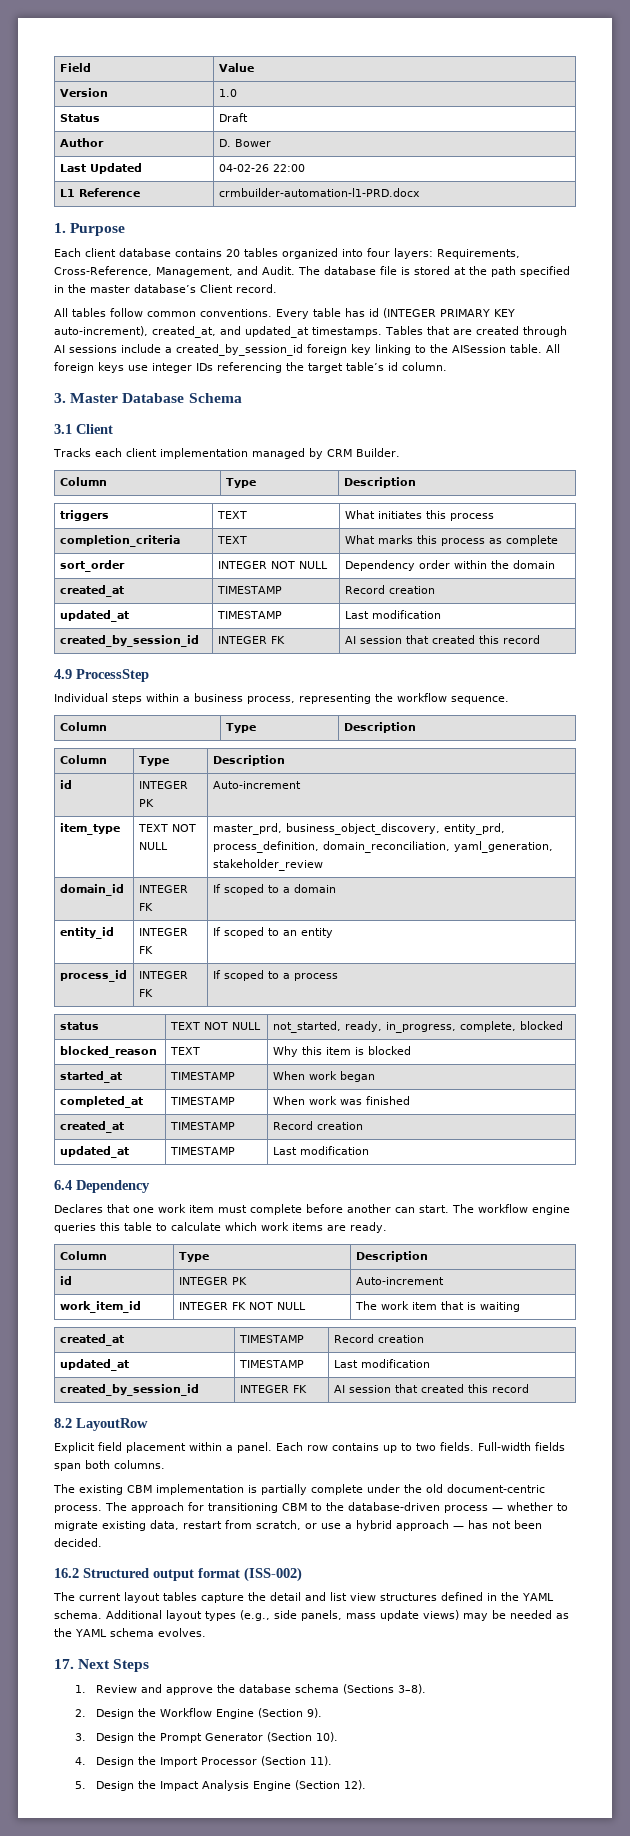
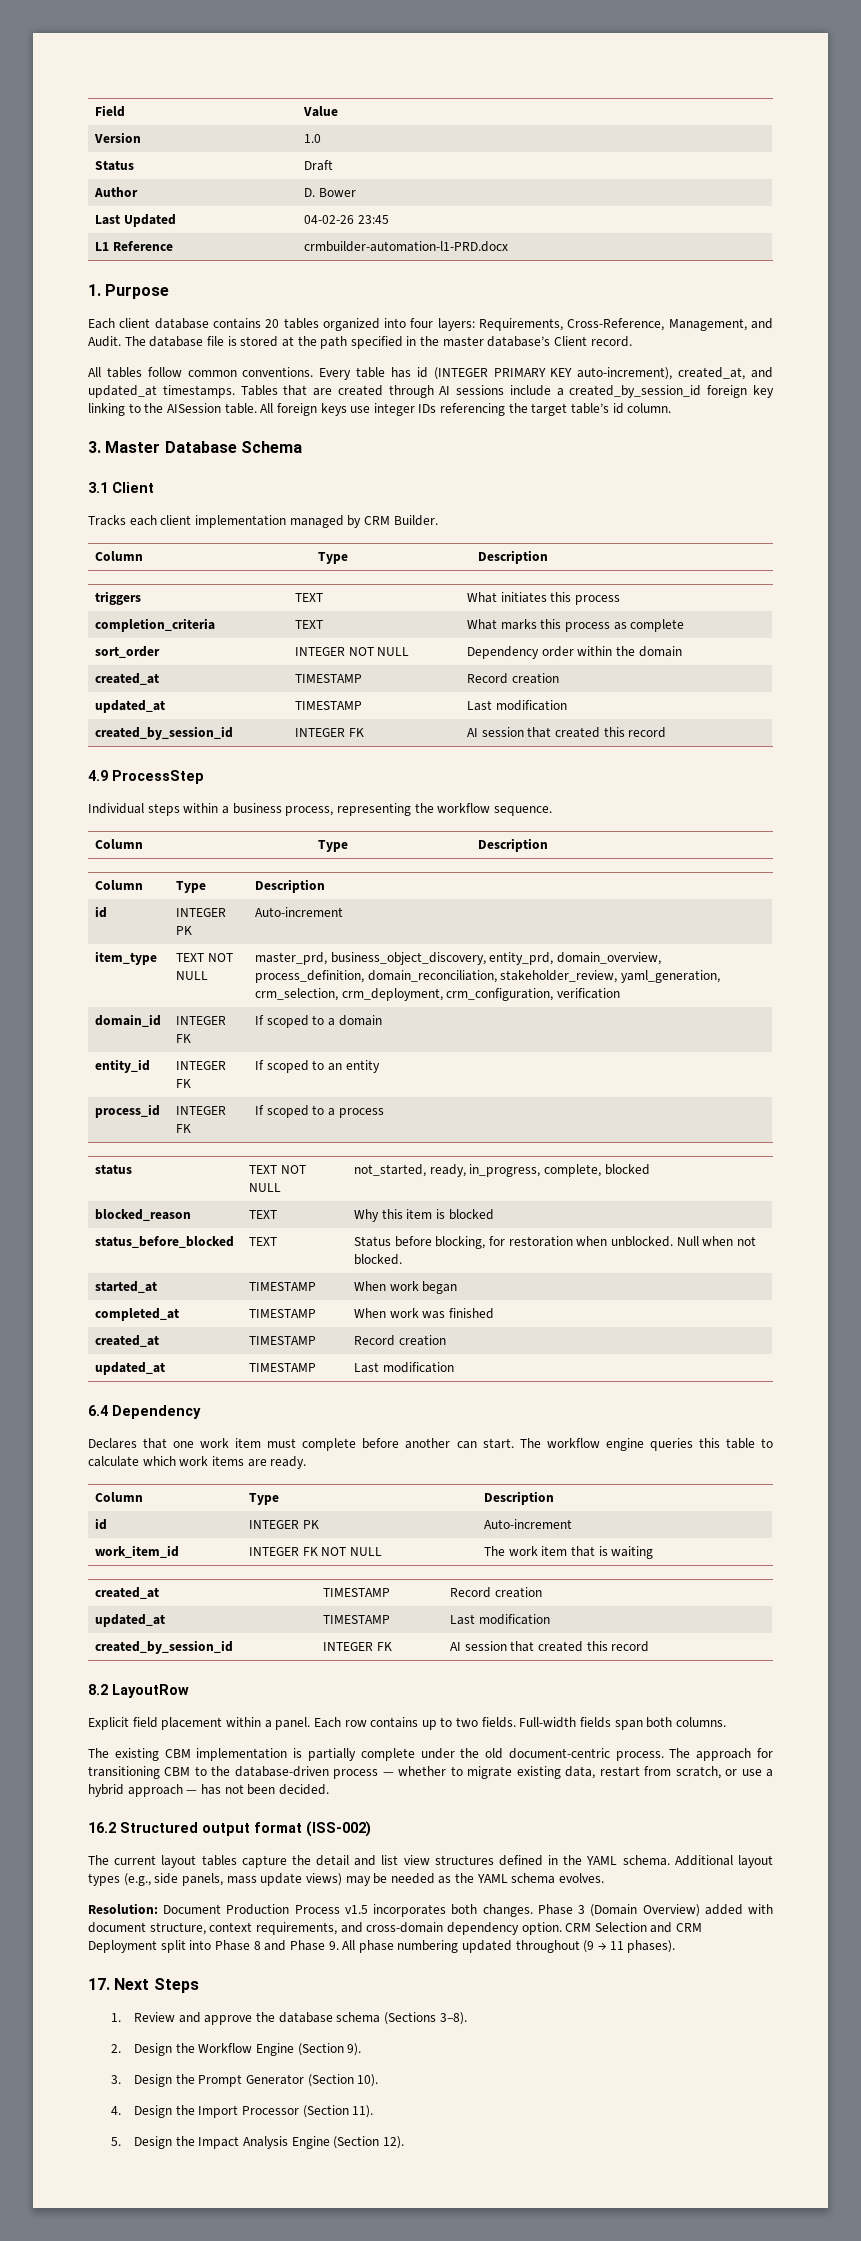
- Last Updated | 04-02-26 22:00
+ Last Updated | 04-02-26 23:45
- item_type | TEXT NOT NULL | master_prd, business_object_discovery, entity_prd, process_definition, domain_reconciliation, yaml_generation, stakeholder_review
+ item_type | TEXT NOT NULL | master_prd, business_object_discovery, entity_prd, domain_overview, process_definition, domain_reconciliation, stakeholder_review, yaml_generation, crm_selection, crm_deployment, crm_configuration, verification
+ status_before_blocked | TEXT | Status before blocking, for restoration when unblocked. Null when not blocked.
+ Resolution: Document Production Process v1.5 incorporates both changes. Phase 3 (Domain Overview) added with document structure, context requirements, and cross-domain dependency option. CRM Selection and CRM Deployment split into Phase 8 and Phase 9. All phase numbering updated throughout (9 → 11 phases).

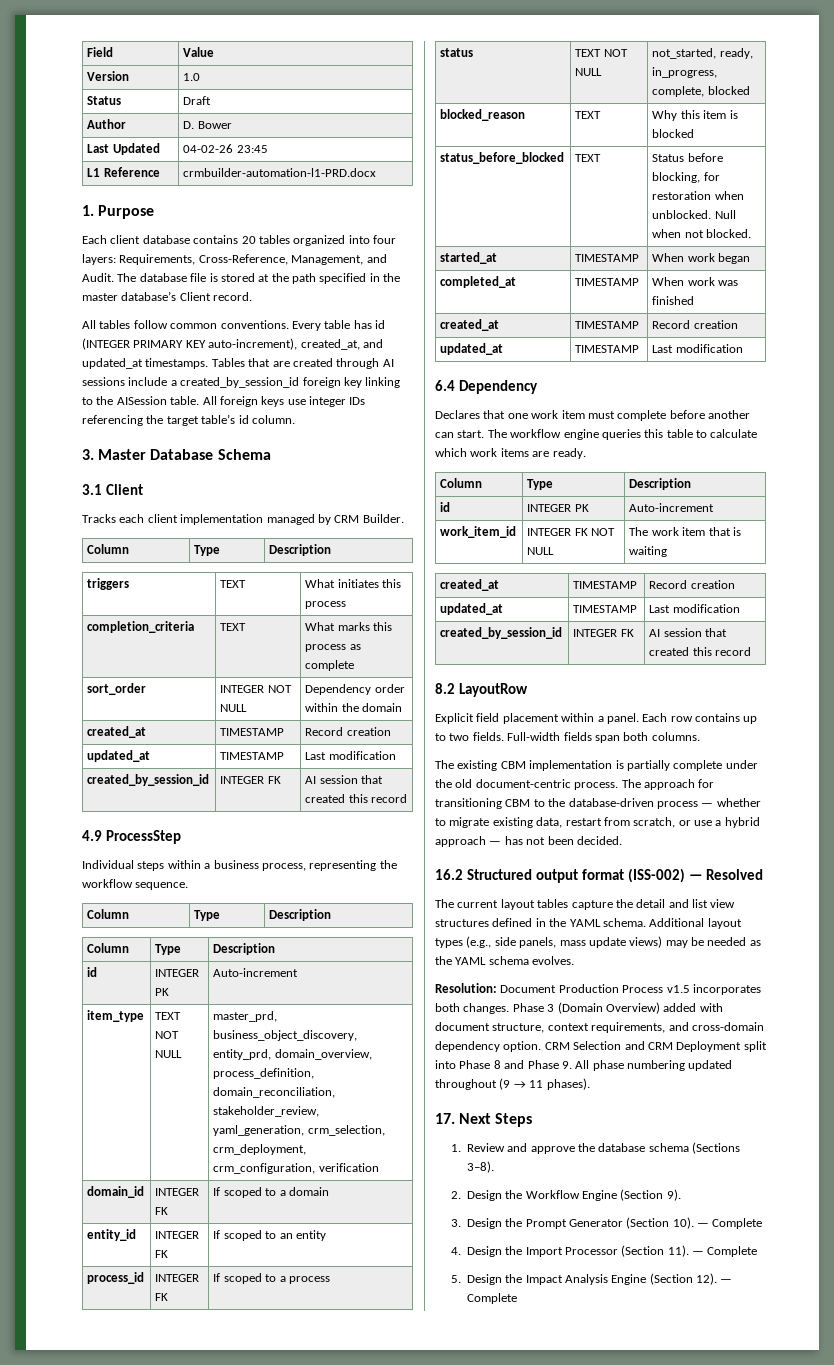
- 16.2 Structured output format (ISS-002)
+ 16.2 Structured output format (ISS-002) — Resolved
- 3. Design the Prompt Generator (Section 10).
+ 3. Design the Prompt Generator (Section 10). — Complete
- 4. Design the Import Processor (Section 11).
+ 4. Design the Import Processor (Section 11). — Complete
- 5. Design the Impact Analysis Engine (Section 12).
+ 5. Design the Impact Analysis Engine (Section 12). — Complete

